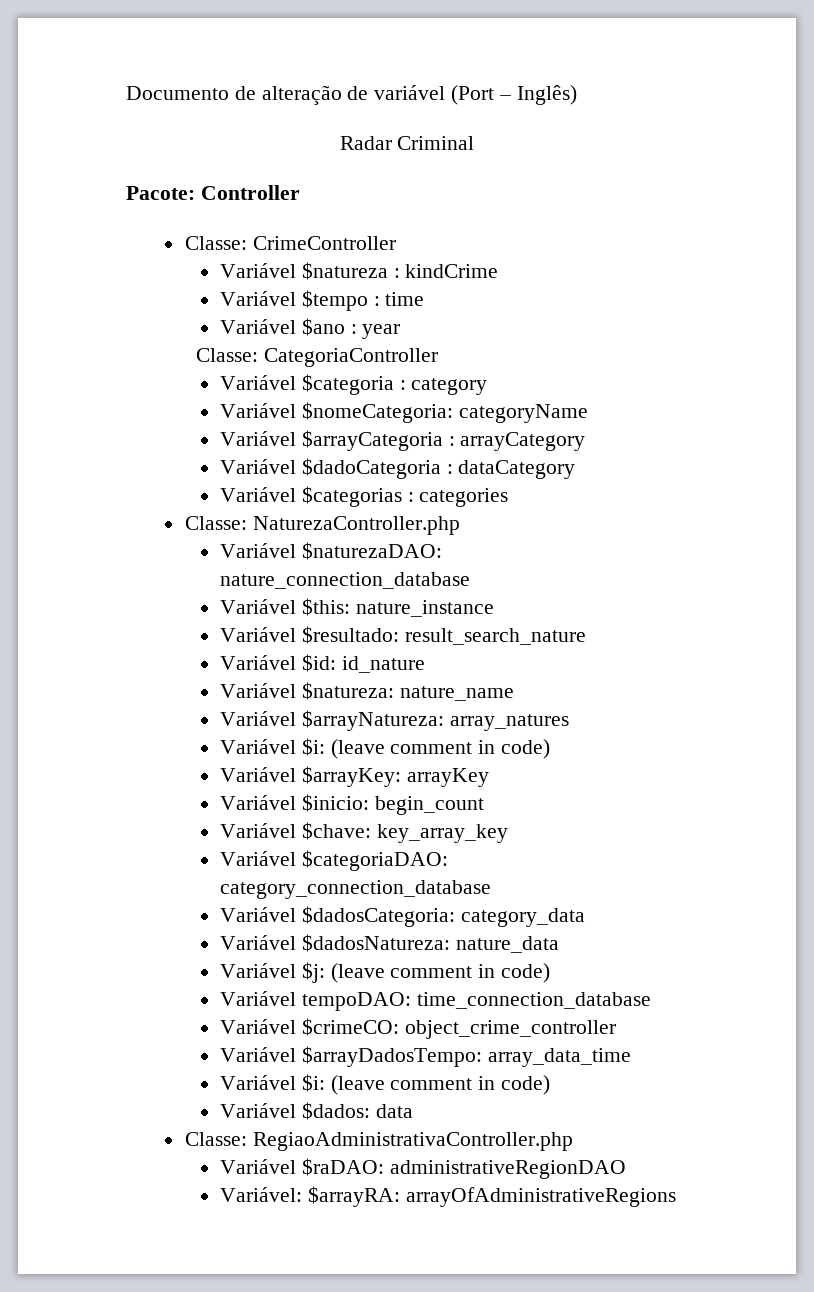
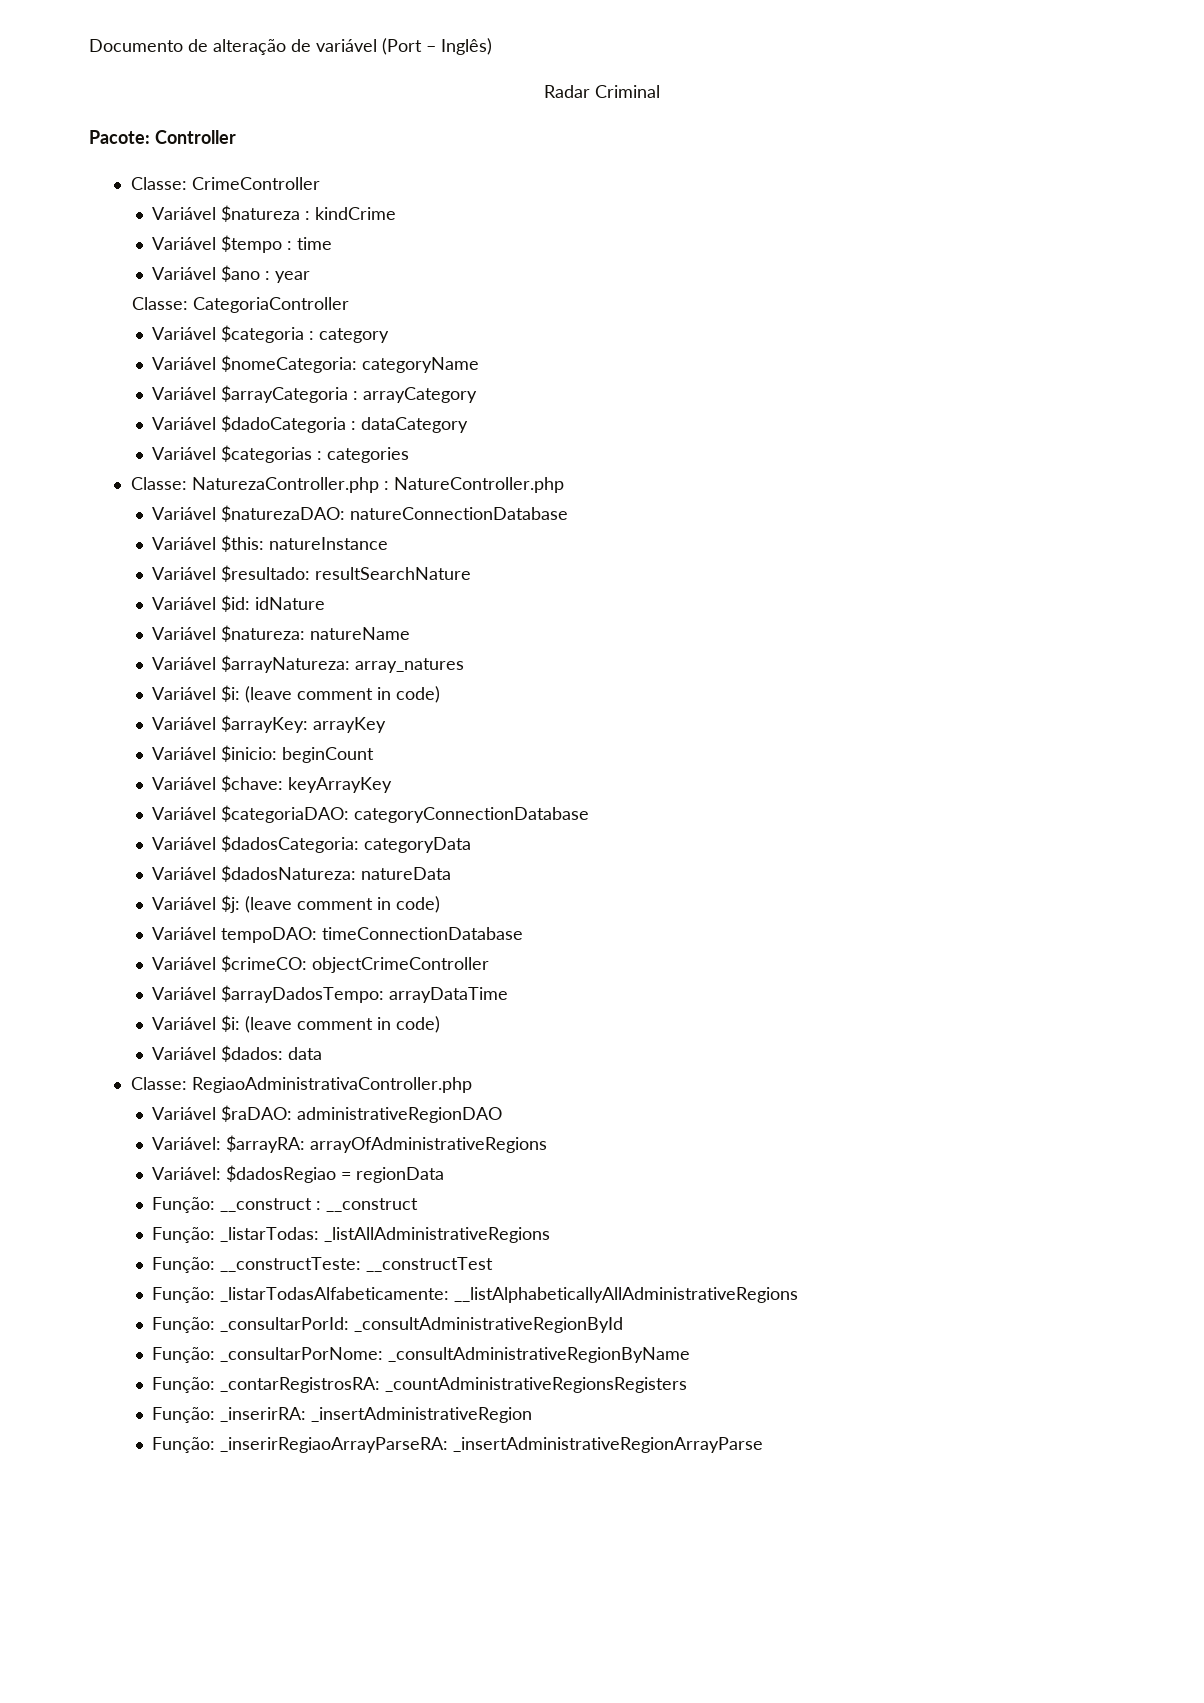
- Classe: NaturezaController.php
+ Classe: NaturezaController.php : NatureController.php
- Variável $naturezaDAO: nature_connection_database
+ Variável $naturezaDAO: natureConnectionDatabase
- Variável $this: nature_instance
+ Variável $this: natureInstance
- Variável $resultado: result_search_nature
+ Variável $resultado: resultSearchNature
- Variável $id: id_nature
+ Variável $id: idNature
- Variável $natureza: nature_name
+ Variável $natureza: natureName
- Variável $inicio: begin_count
+ Variável $inicio: beginCount
- Variável $chave: key_array_key
+ Variável $chave: keyArrayKey
- Variável $categoriaDAO: category_connection_database
+ Variável $categoriaDAO: categoryConnectionDatabase
- Variável $dadosCategoria: category_data
+ Variável $dadosCategoria: categoryData
- Variável $dadosNatureza: nature_data
+ Variável $dadosNatureza: natureData
- Variável tempoDAO: time_connection_database
+ Variável tempoDAO: timeConnectionDatabase
- Variável $crimeCO: object_crime_controller
+ Variável $crimeCO: objectCrimeController
- Variável $arrayDadosTempo: array_data_time
+ Variável $arrayDadosTempo: arrayDataTime
+ Variável: $dadosRegiao = regionData
+ Função: __construct : __construct
+ Função: _listarTodas: _listAllAdministrativeRegions
+ Função: __constructTeste: __constructTest
+ Função: _listarTodasAlfabeticamente: __listAlphabeticallyAllAdministrativeRegions
+ Função: _consultarPorId: _consultAdministrativeRegionById
+ Função: _consultarPorNome: _consultAdministrativeRegionByName
+ Função: _contarRegistrosRA: _countAdministrativeRegionsRegisters
+ Função: _inserirRA: _insertAdministrativeRegion
+ Função: _inserirRegiaoArrayParseRA: _insertAdministrativeRegionArrayParse

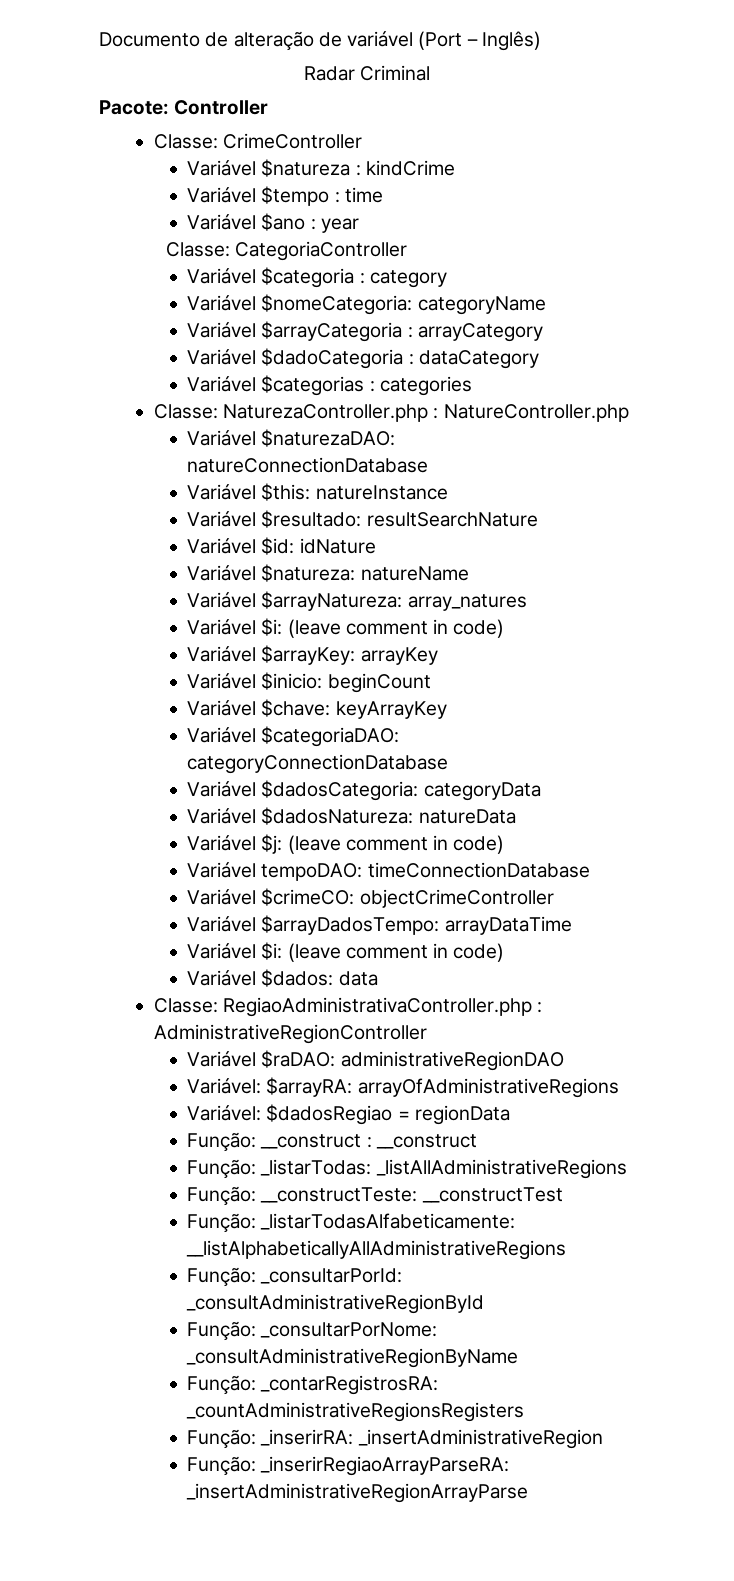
- Classe: RegiaoAdministrativaController.php
+ Classe: RegiaoAdministrativaController.php : AdministrativeRegionController

